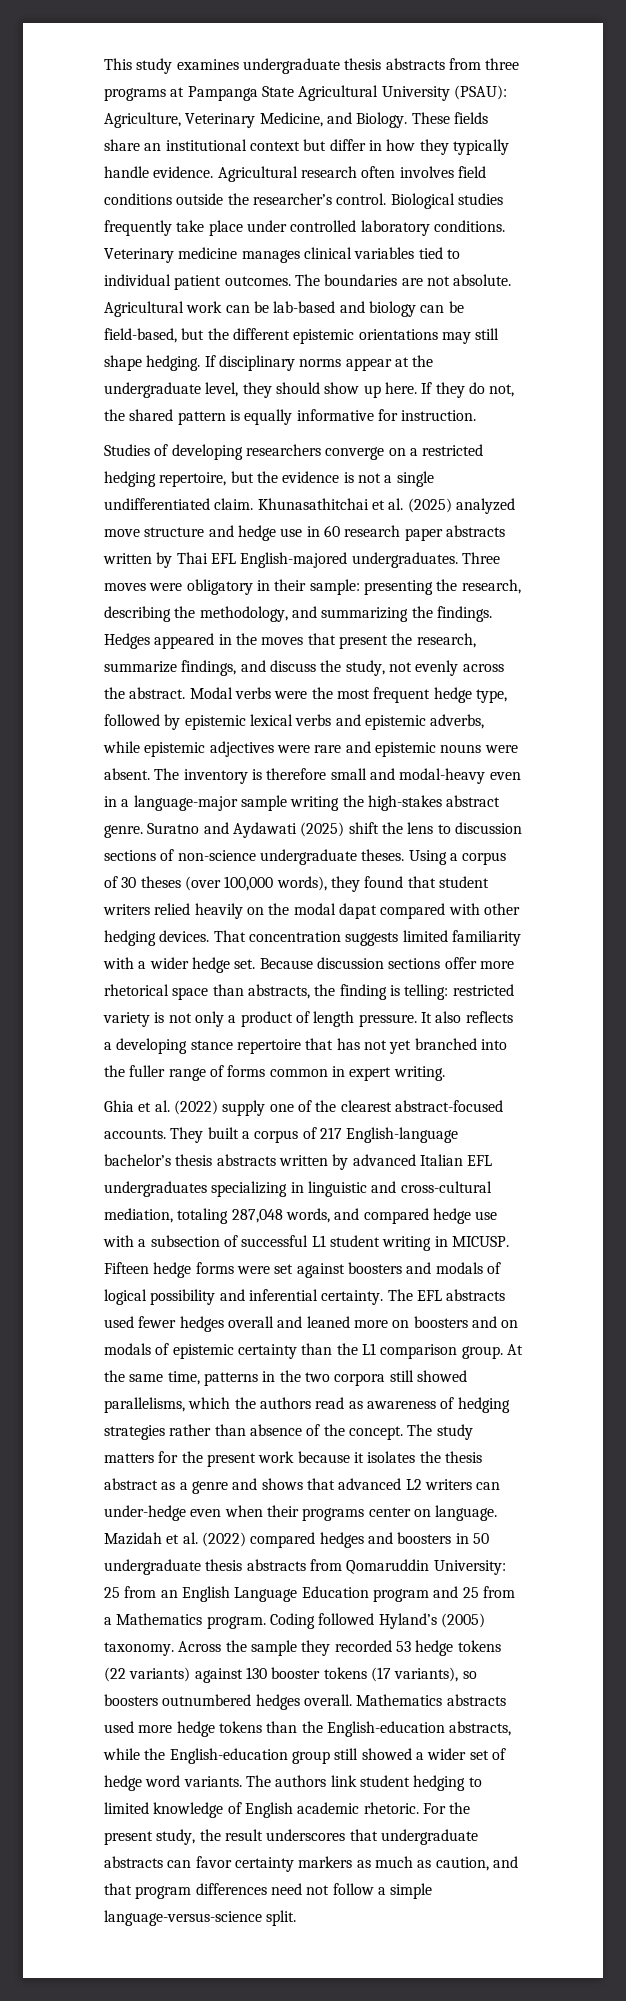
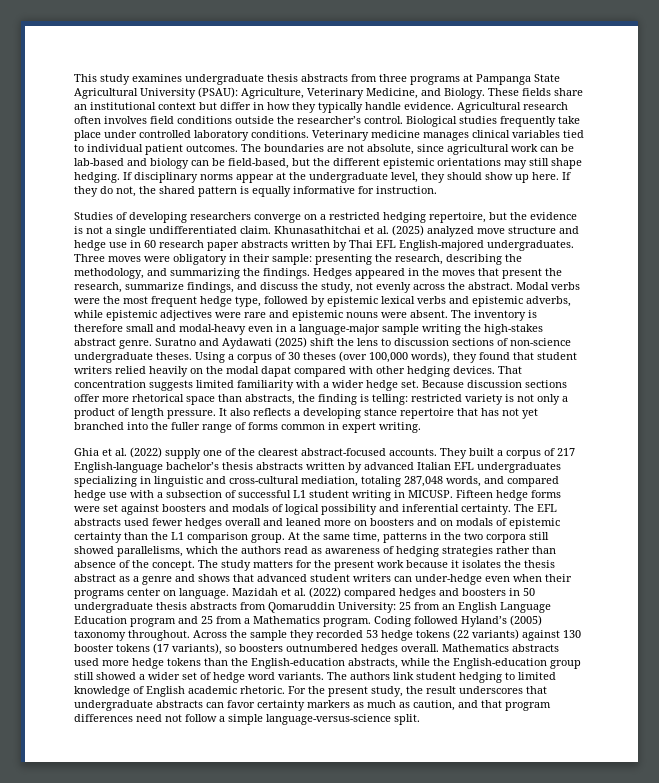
- The boundaries are not absolute. Agricultural work can be lab-based and biology can be field-based, but the different epistemic orientations may still shape hedging.
+ The boundaries are not absolute, since agricultural work can be lab-based and biology can be field-based, but the different epistemic orientations may still shape hedging.
- The study matters for the present work because it isolates the thesis abstract as a genre and shows that advanced L2 writers can under-hedge even when their programs center on language.
+ The study matters for the present work because it isolates the thesis abstract as a genre and shows that advanced student writers can under-hedge even when their programs center on language.
- Coding followed Hyland’s (2005) taxonomy.
+ Coding followed Hyland’s (2005) taxonomy throughout.

